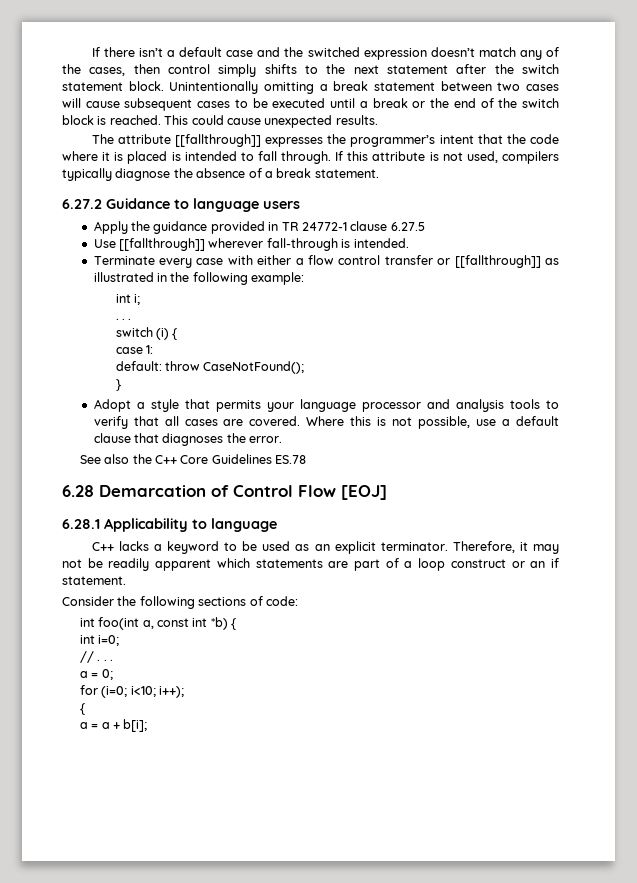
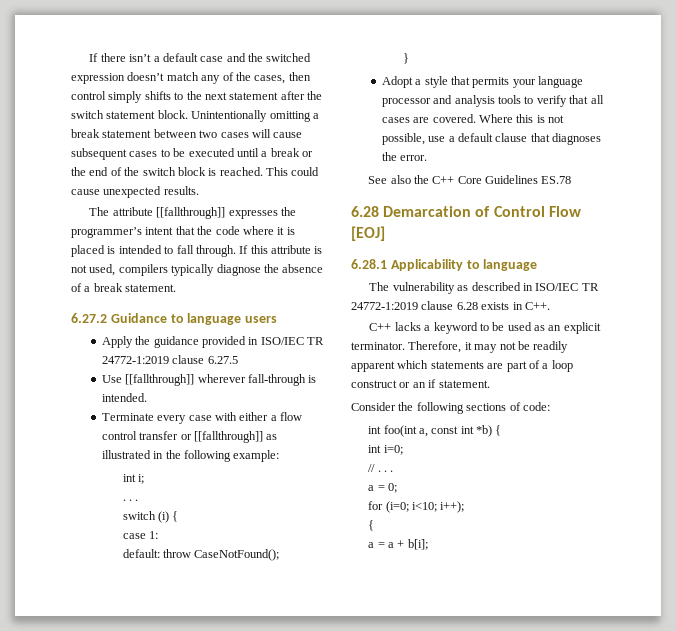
- Apply the guidance provided in TR 24772-1 clause 6.27.5
+ Apply the guidance provided in ISO/IEC TR 24772-1:2019 clause 6.27.5
+ The vulnerability as described in ISO/IEC TR 24772-1:2019 clause 6.28 exists in C++.

